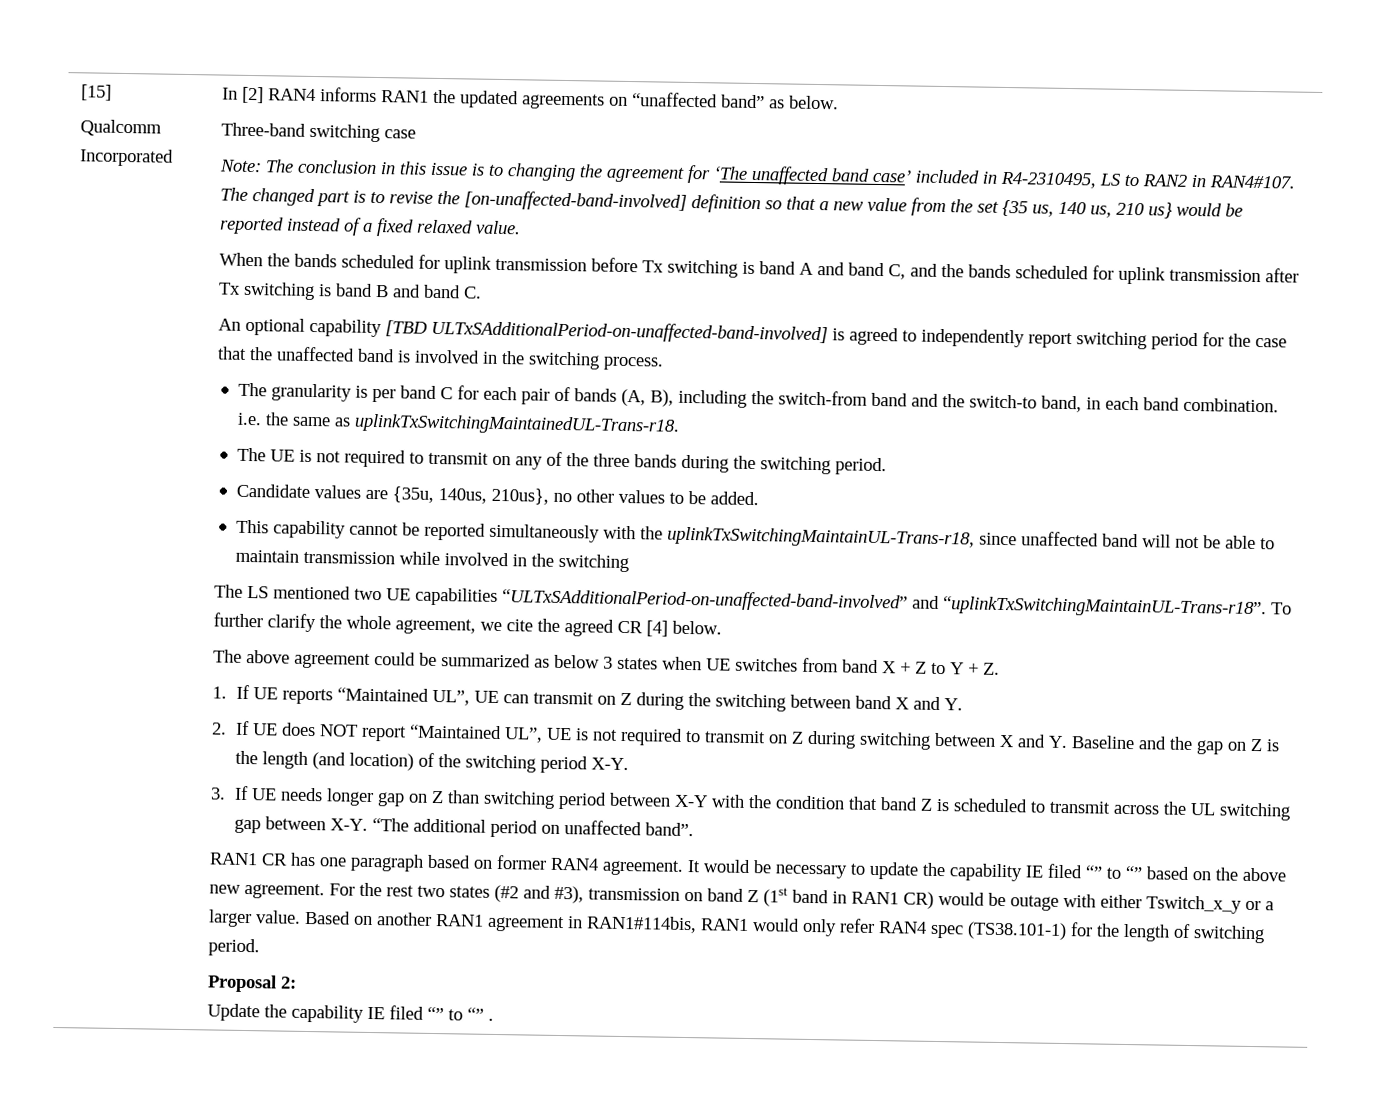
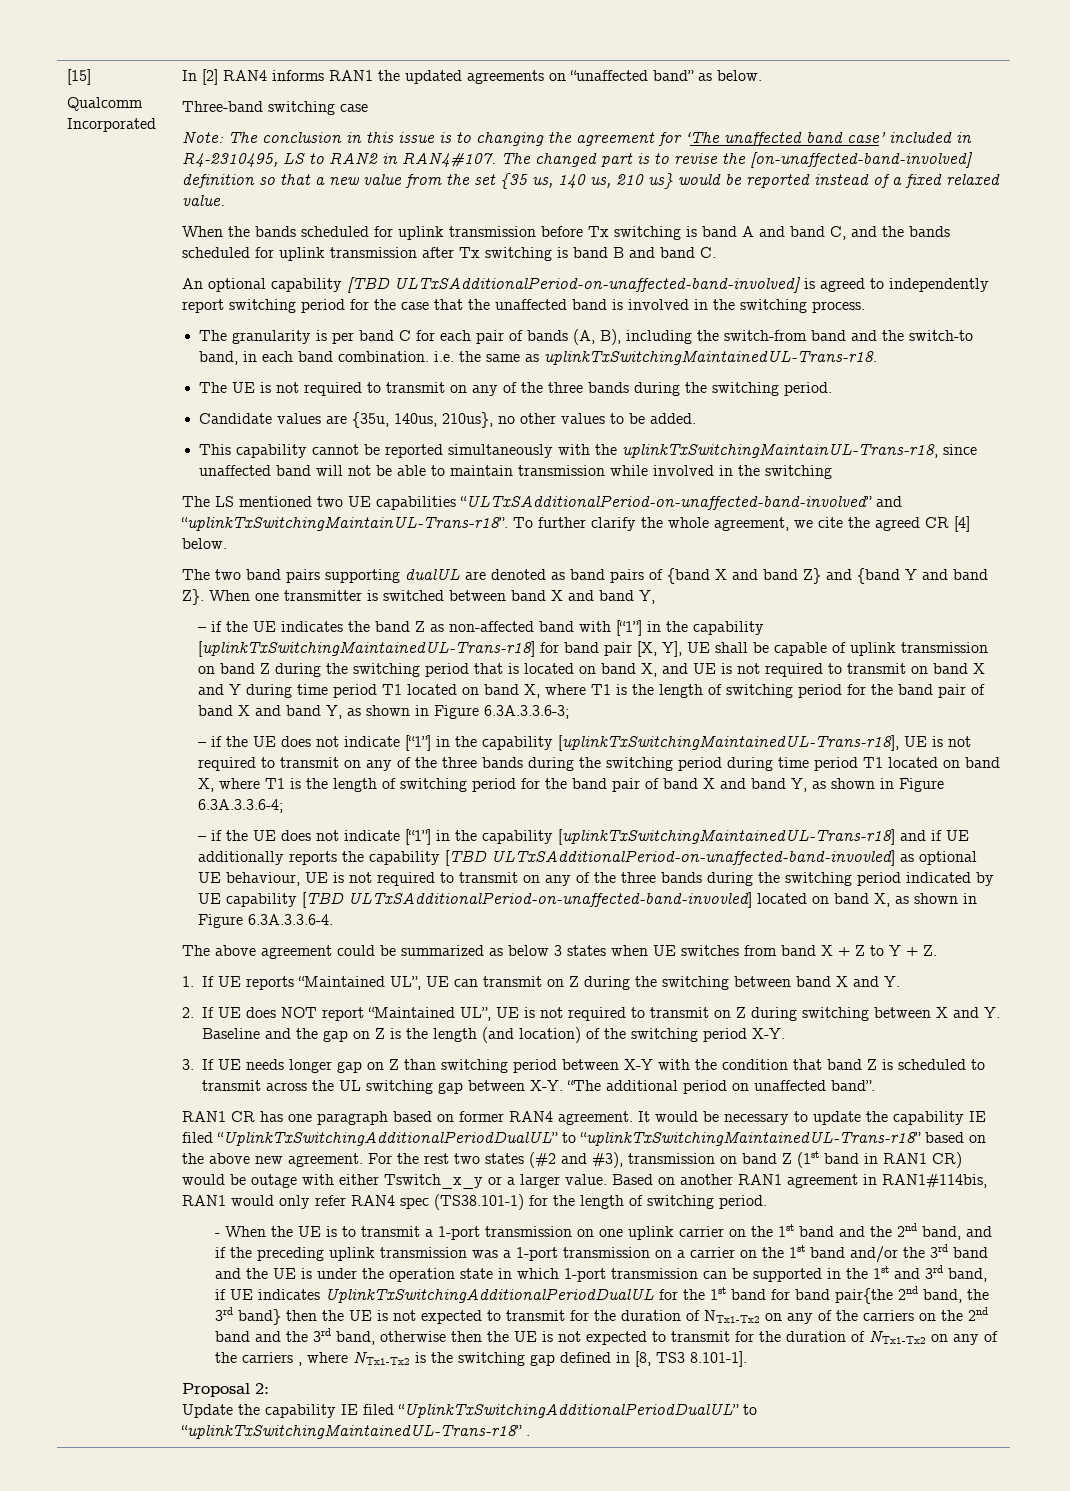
+ The two band pairs supporting dualUL are denoted as band pairs of {band X and band Z} and {band Y and band Z}. When one transmitter is switched between band X and band Y,
+ – if the UE indicates the band Z as non-affected band with [“1”] in the capability [uplinkTxSwitchingMaintainedUL-Trans-r18] for band pair [X, Y], UE shall be capable of uplink transmission on band Z during the switching period that is located on band X, and UE is not required to transmit on band X and Y during time period T1 located on band X, where T1 is the length of switching period for the band pair of band X and band Y, as shown in Figure 6.3A.3.3.6-3;
+ – if the UE does not indicate [“1”] in the capability [uplinkTxSwitchingMaintainedUL-Trans-r18], UE is not required to transmit on any of the three bands during the switching period during time period T1 located on band X, where T1 is the length of switching period for the band pair of band X and band Y, as shown in Figure 6.3A.3.3.6-4;
+ – if the UE does not indicate [“1”] in the capability [uplinkTxSwitchingMaintainedUL-Trans-r18] and if UE additionally reports the capability [TBD ULTxSAdditionalPeriod-on-unaffected-band-invovled] as optional UE behaviour, UE is not required to transmit on any of the three bands during the switching period indicated by UE capability [TBD ULTxSAdditionalPeriod-on-unaffected-band-invovled] located on band X, as shown in Figure 6.3A.3.3.6-4.
- It would be necessary to update the capability IE filed “” to “” based on the above new agreement.
+ It would be necessary to update the capability IE filed “UplinkTxSwitchingAdditionalPeriodDualUL” to “uplinkTxSwitchingMaintainedUL-Trans-r18” based on the above new agreement.
+ - When the UE is to transmit a 1-port transmission on one uplink carrier on the 1st band and the 2nd band, and if the preceding uplink transmission was a 1-port transmission on a carrier on the 1st band and/or the 3rd band and the UE is under the operation state in which 1-port transmission can be supported in the 1st and 3rd band, if UE indicates UplinkTxSwitchingAdditionalPeriodDualUL for the 1st band for band pair{the 2nd band, the 3rd band} then the UE is not expected to transmit for the duration of NTx1-Tx2 on any of the carriers on the 2nd band and the 3rd band, otherwise then the UE is not expected to transmit for the duration of NTx1-Tx2 on any of the carriers , where NTx1-Tx2 is the switching gap defined in [8, TS3 8.101-1].
- Update the capability IE filed “” to “” .
+ Update the capability IE filed “UplinkTxSwitchingAdditionalPeriodDualUL” to “uplinkTxSwitchingMaintainedUL-Trans-r18” .

